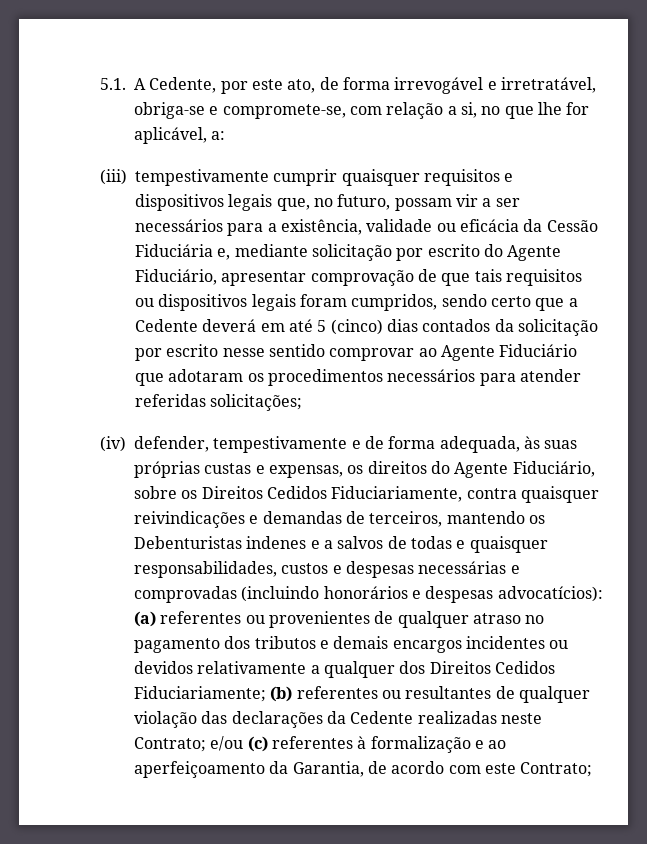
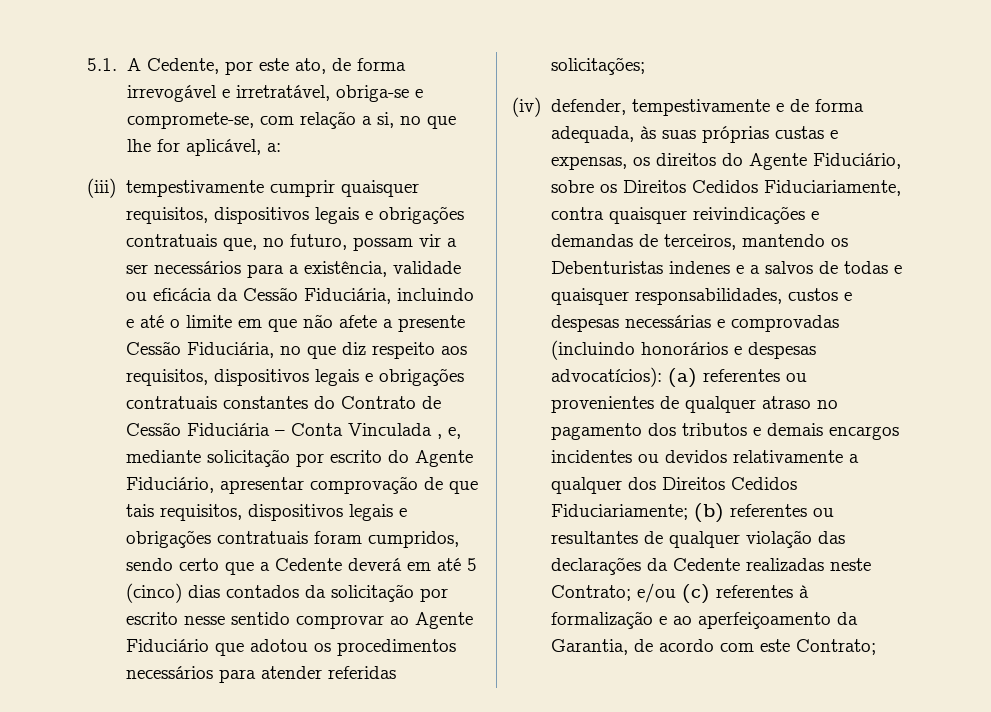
- (iii) tempestivamente cumprir quaisquer requisitos e dispositivos legais que, no futuro, possam vir a ser necessários para a existência, validade ou eficácia da Cessão Fiduciária e, mediante solicitação por escrito do Agente Fiduciário, apresentar comprovação de que tais requisitos ou dispositivos legais foram cumpridos, sendo certo que a Cedente deverá em até 5 (cinco) dias contados da solicitação por escrito nesse sentido comprovar ao Agente Fiduciário que adotaram os procedimentos necessários para atender referidas solicitações;
+ (iii) tempestivamente cumprir quaisquer requisitos, dispositivos legais e obrigações contratuais que, no futuro, possam vir a ser necessários para a existência, validade ou eficácia da Cessão Fiduciária, incluindo e até o limite em que não afete a presente Cessão Fiduciária, no que diz respeito aos requisitos, dispositivos legais e obrigações contratuais constantes do Contrato de Cessão Fiduciária – Conta Vinculada , e, mediante solicitação por escrito do Agente Fiduciário, apresentar comprovação de que tais requisitos, dispositivos legais e obrigações contratuais foram cumpridos, sendo certo que a Cedente deverá em até 5 (cinco) dias contados da solicitação por escrito nesse sentido comprovar ao Agente Fiduciário que adotou os procedimentos necessários para atender referidas solicitações;

